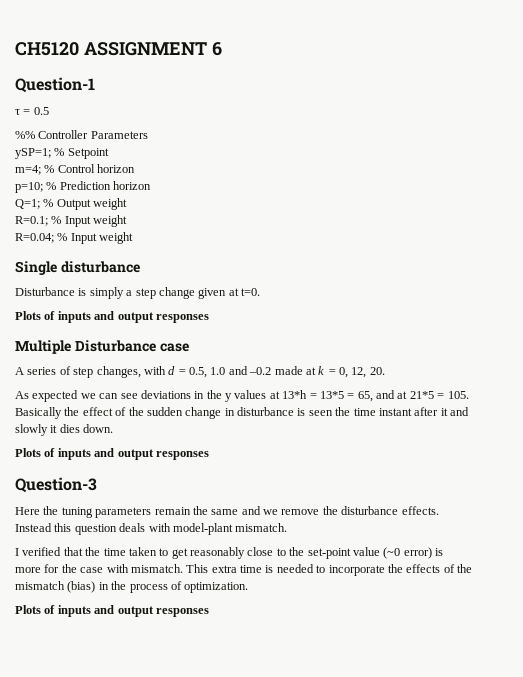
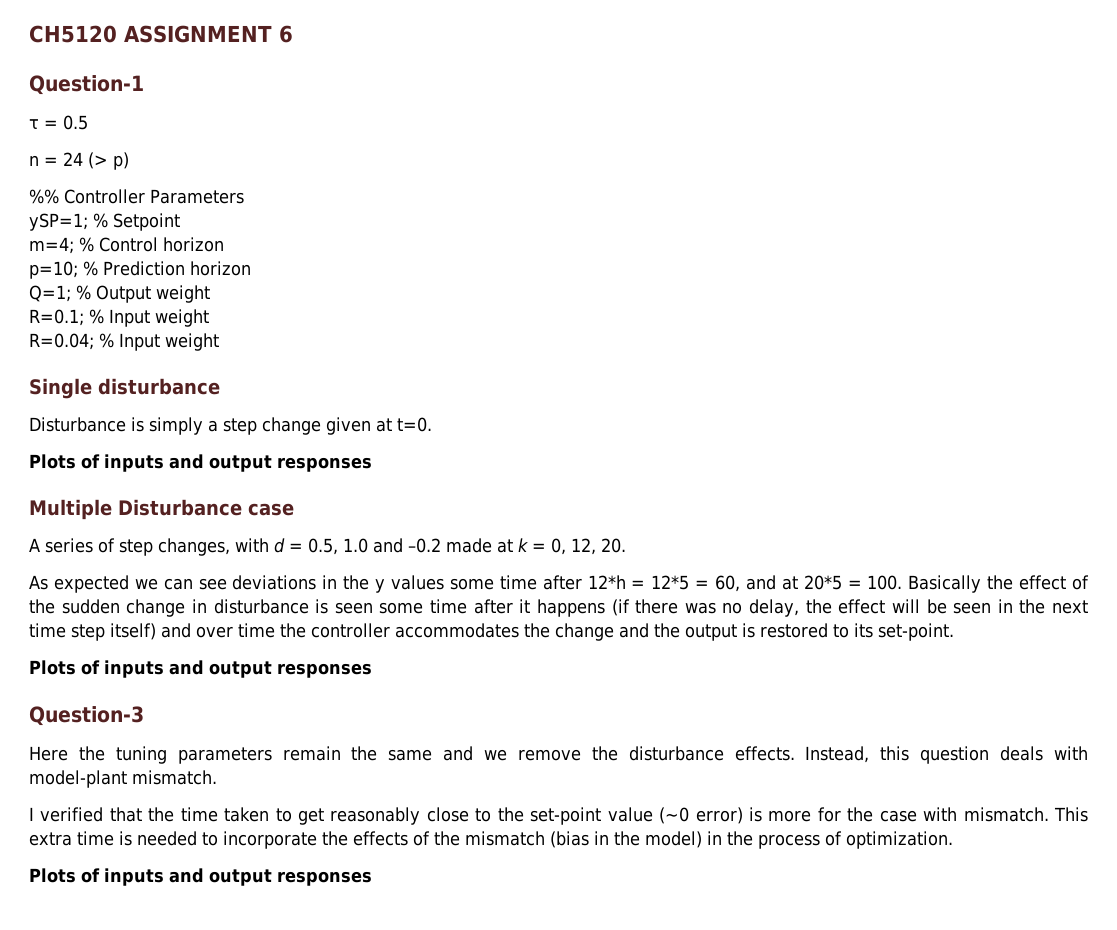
+ n = 24 (> p)
- As expected we can see deviations in the y values at 13*h = 13*5 = 65, and at 21*5 = 105. Basically the effect of the sudden change in disturbance is seen the time instant after it and slowly it dies down.
+ As expected we can see deviations in the y values some time after 12*h = 12*5 = 60, and at 20*5 = 100. Basically the effect of the sudden change in disturbance is seen some time after it happens (if there was no delay, the effect will be seen in the next time step itself) and over time the controller accommodates the change and the output is restored to its set-point.
- Instead this question deals with model-plant mismatch.
+ Instead, this question deals with model-plant mismatch.
- This extra time is needed to incorporate the effects of the mismatch (bias) in the process of optimization.
+ This extra time is needed to incorporate the effects of the mismatch (bias in the model) in the process of optimization.

